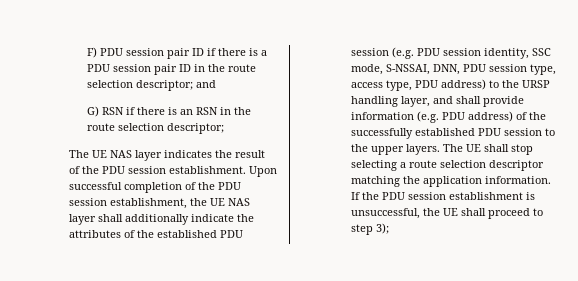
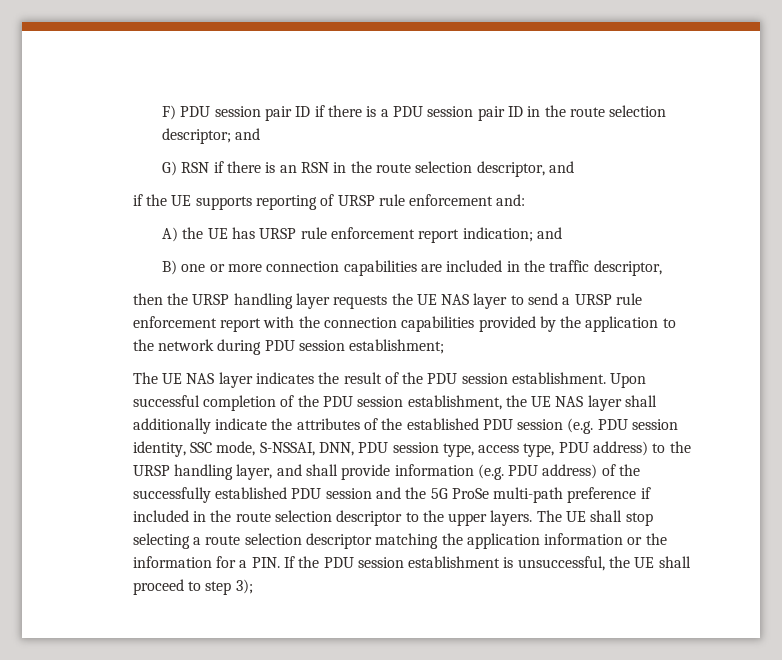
- G) RSN if there is an RSN in the route selection descriptor;
+ G) RSN if there is an RSN in the route selection descriptor, and
+ if the UE supports reporting of URSP rule enforcement and:
+ A) the UE has URSP rule enforcement report indication; and
+ B) one or more connection capabilities are included in the traffic descriptor,
+ then the URSP handling layer requests the UE NAS layer to send a URSP rule enforcement report with the connection capabilities provided by the application to the network during PDU session establishment;
- Upon successful completion of the PDU session establishment, the UE NAS layer shall additionally indicate the attributes of the established PDU session (e.g. PDU session identity, SSC mode, S-NSSAI, DNN, PDU session type, access type, PDU address) to the URSP handling layer, and shall provide information (e.g. PDU address) of the successfully established PDU session to the upper layers.
+ Upon successful completion of the PDU session establishment, the UE NAS layer shall additionally indicate the attributes of the established PDU session (e.g. PDU session identity, SSC mode, S-NSSAI, DNN, PDU session type, access type, PDU address) to the URSP handling layer, and shall provide information (e.g. PDU address) of the successfully established PDU session and the 5G ProSe multi-path preference if included in the route selection descriptor to the upper layers.
- The UE shall stop selecting a route selection descriptor matching the application information. If the PDU session establishment is unsuccessful, the UE shall proceed to step 3);
+ The UE shall stop selecting a route selection descriptor matching the application information or the information for a PIN. If the PDU session establishment is unsuccessful, the UE shall proceed to step 3);

